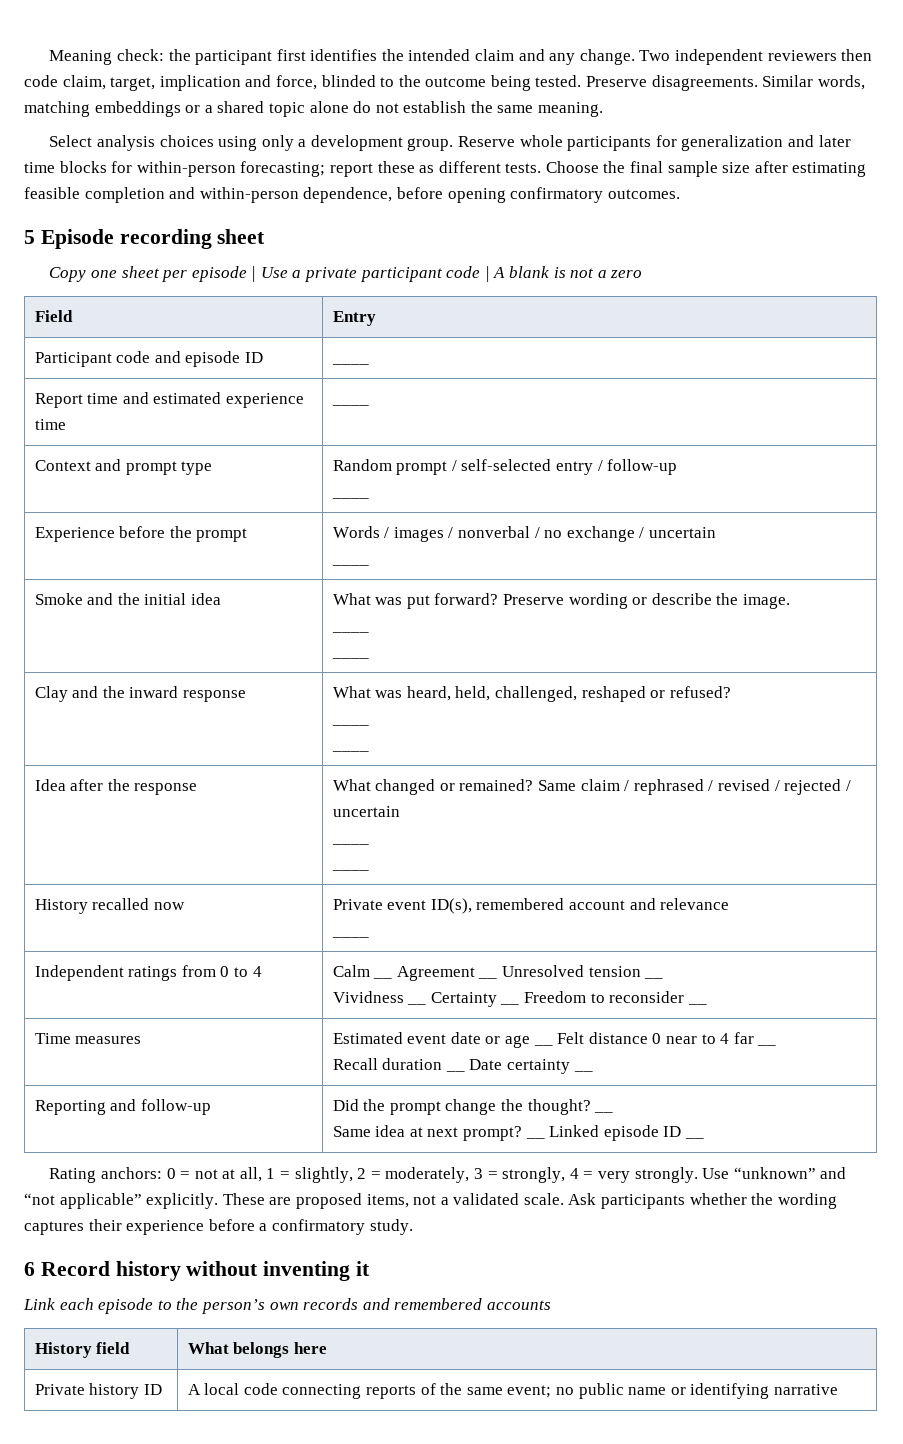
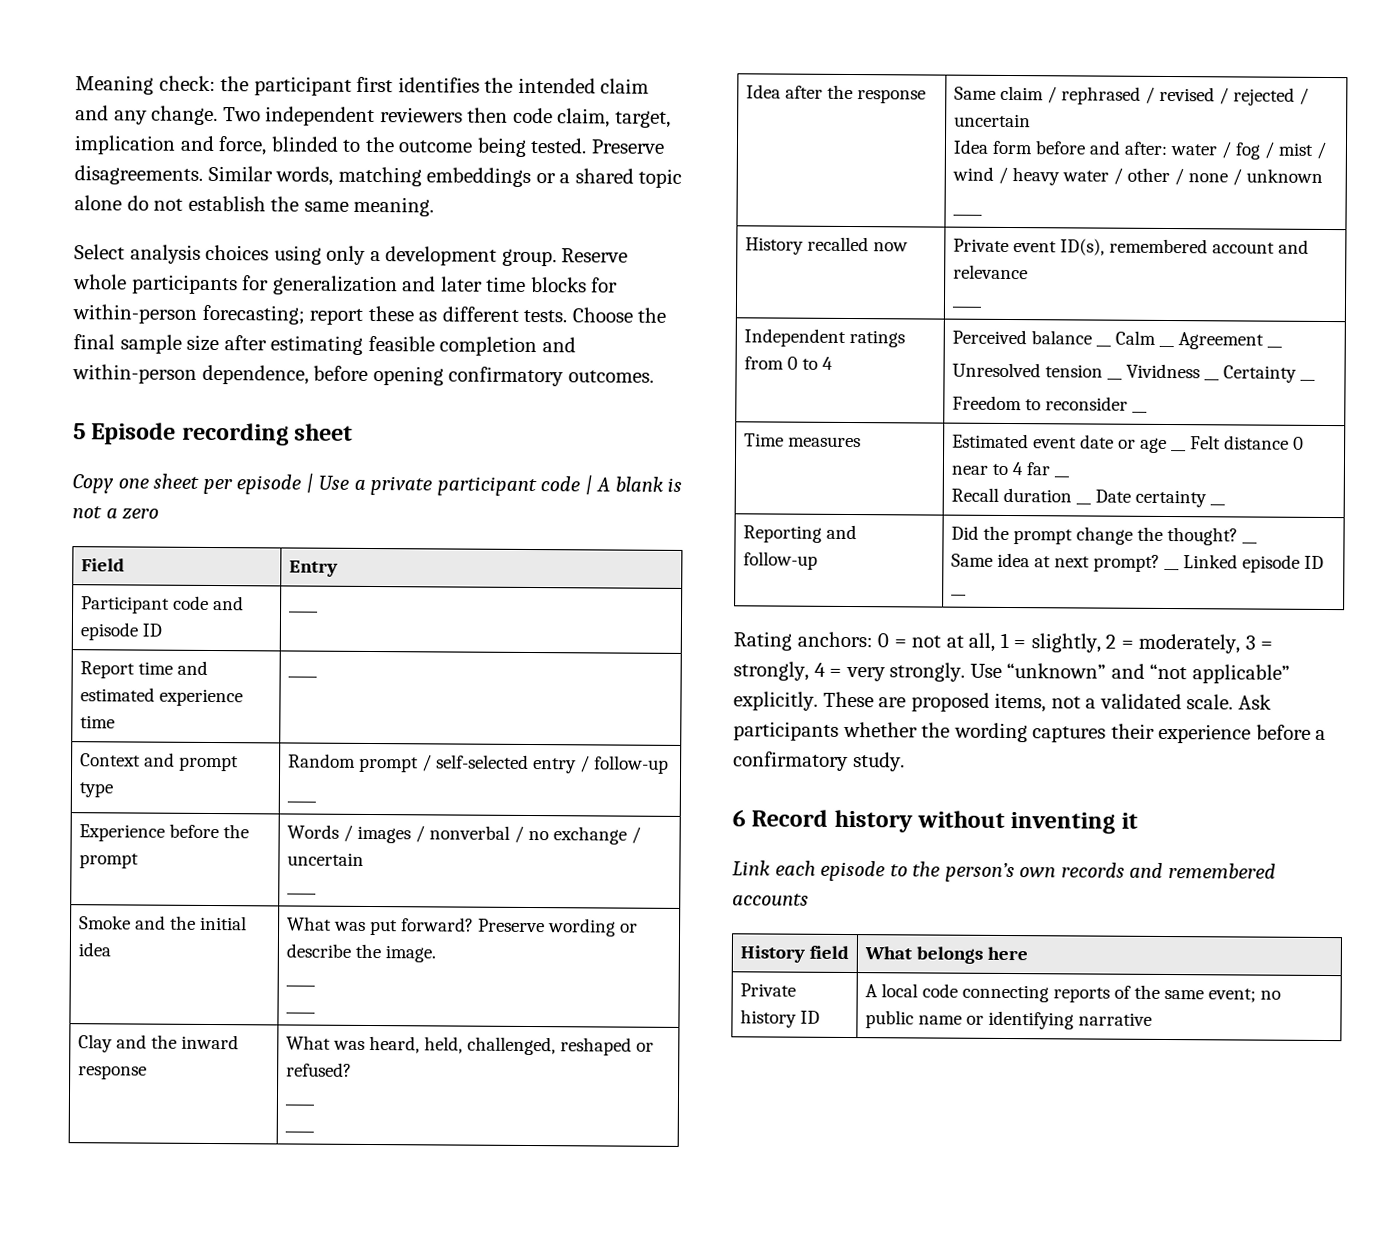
- Idea after the response | What changed or remained? Same claim / rephrased / revised / rejected / uncertain
- ____
+ Idea after the response | Same claim / rephrased / revised / rejected / uncertain
+ Idea form before and after: water / fog / mist / wind / heavy water / other / none / unknown
- Independent ratings from 0 to 4 | Calm __ Agreement __ Unresolved tension __
- Vividness __ Certainty __ Freedom to reconsider __
+ Independent ratings from 0 to 4 | Perceived balance __ Calm __ Agreement __
+ Unresolved tension __ Vividness __ Certainty __
+ Freedom to reconsider __

